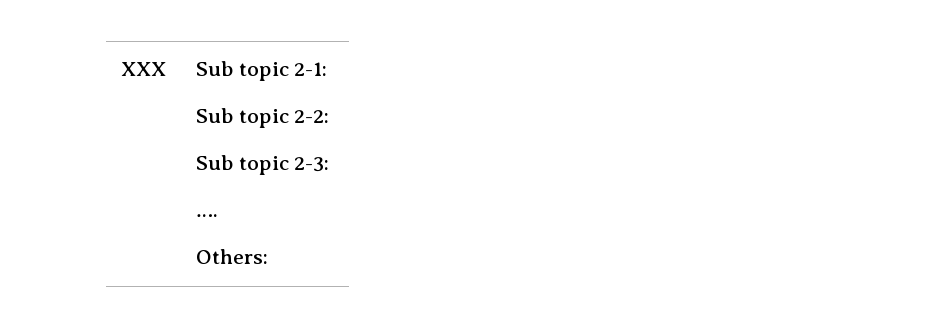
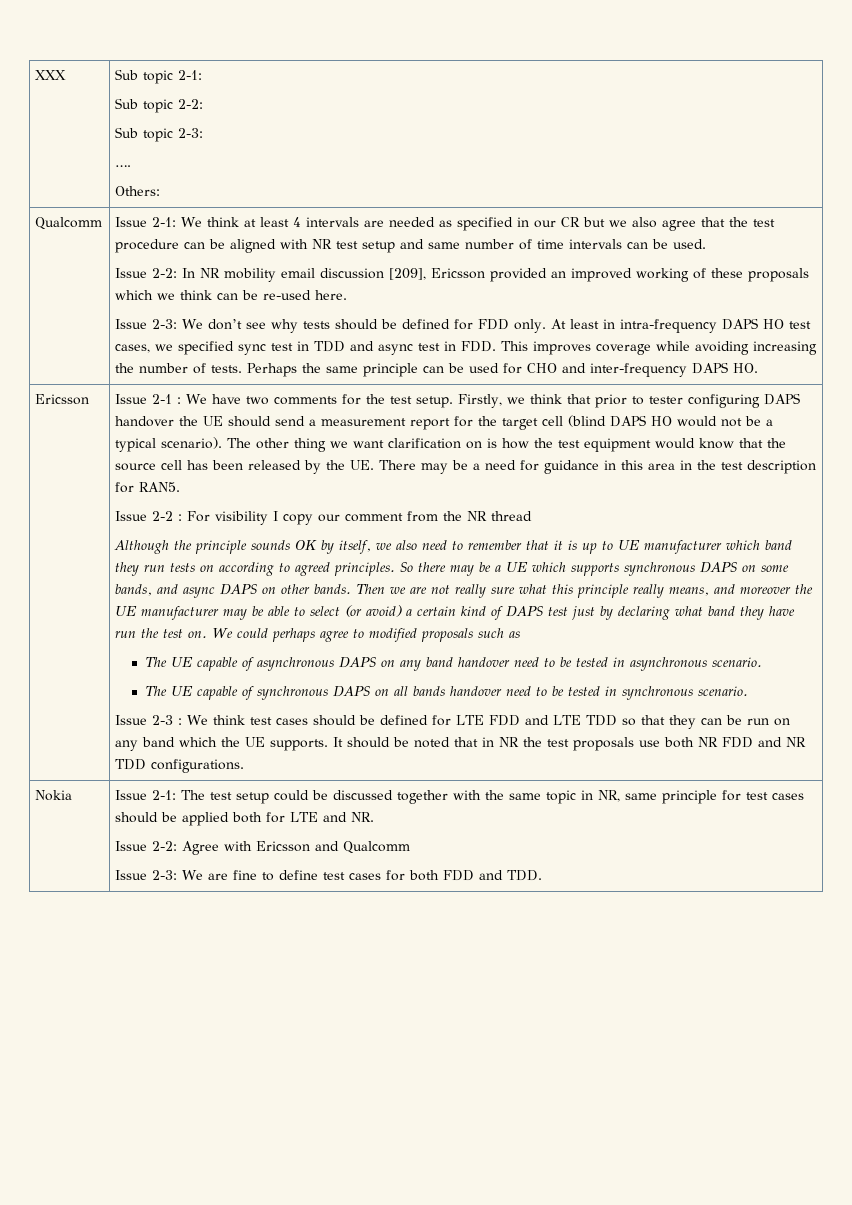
+ Qualcomm | Issue 2-1: We think at least 4 intervals are needed as specified in our CR but we also agree that the test procedure can be aligned with NR test setup and same number of time intervals can be used.
+ Issue 2-2: In NR mobility email discussion [209], Ericsson provided an improved working of these proposals which we think can be re-used here.
+ Issue 2-3: We don’t see why tests should be defined for FDD only. At least in intra-frequency DAPS HO test cases, we specified sync test in TDD and async test in FDD. This improves coverage while avoiding increasing the number of tests. Perhaps the same principle can be used for CHO and inter-frequency DAPS HO.
+ Ericsson | Issue 2-1 : We have two comments for the test setup. Firstly, we think that prior to tester configuring DAPS handover the UE should send a measurement report for the target cell (blind DAPS HO would not be a typical scenario). The other thing we want clarification on is how the test equipment would know that the source cell has been released by the UE. There may be a need for guidance in this area in the test description for RAN5.
+ Issue 2-2 : For visibility I copy our comment from the NR thread
+ Although the principle sounds OK by itself, we also need to remember that it is up to UE manufacturer which band they run tests on according to agreed principles. So there may be a UE which supports synchronous DAPS on some bands, and async DAPS on other bands. Then we are not really sure what this principle really means, and moreover the UE manufacturer may be able to select (or avoid) a certain kind of DAPS test just by declaring what band they have run the test on. We could perhaps agree to modified proposals such as
+ The UE capable of asynchronous DAPS on any band handover need to be tested in asynchronous scenario.
+ The UE capable of synchronous DAPS on all bands handover need to be tested in synchronous scenario.
+ Issue 2-3 : We think test cases should be defined for LTE FDD and LTE TDD so that they can be run on any band which the UE supports. It should be noted that in NR the test proposals use both NR FDD and NR TDD configurations.
+ Nokia | Issue 2-1: The test setup could be discussed together with the same topic in NR, same principle for test cases should be applied both for LTE and NR.
+ Issue 2-2: Agree with Ericsson and Qualcomm
+ Issue 2-3: We are fine to define test cases for both FDD and TDD.

